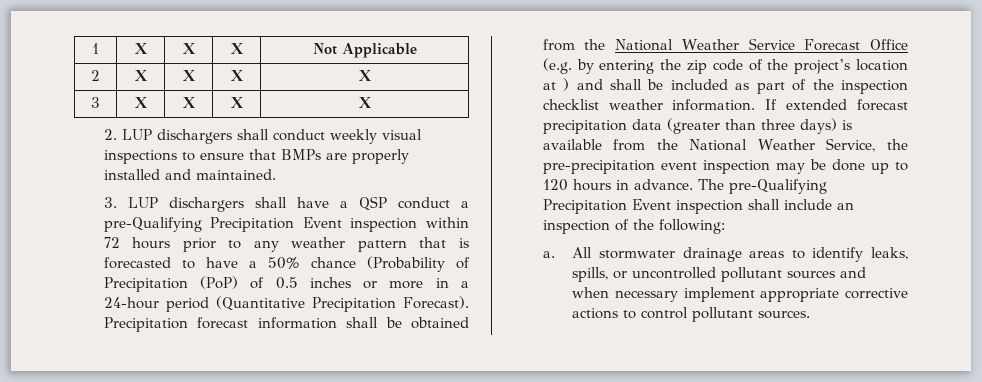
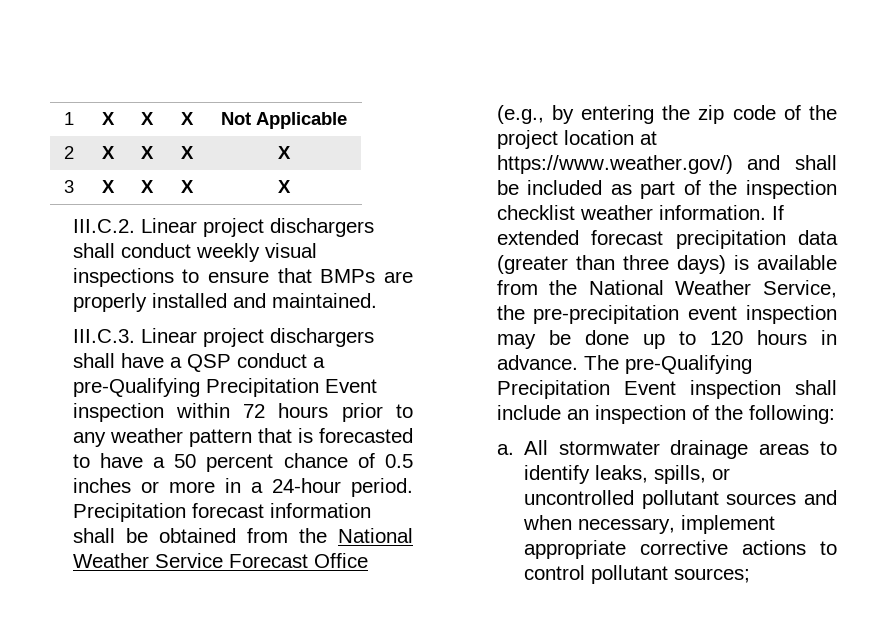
- 2. LUP dischargers shall conduct weekly visual inspections to ensure that BMPs are properly installed and maintained.
+ III.C.2. Linear project dischargers shall conduct weekly visual inspections to ensure that BMPs are properly installed and maintained.
- 3. LUP dischargers shall have a QSP conduct a pre-Qualifying Precipitation Event inspection within 72 hours prior to any weather pattern that is forecasted to have a 50% chance (Probability of Precipitation (PoP) of 0.5 inches or more in a 24-hour period (Quantitative Precipitation Forecast).
+ III.C.3. Linear project dischargers shall have a QSP conduct a pre-Qualifying Precipitation Event inspection within 72 hours prior to any weather pattern that is forecasted to have a 50 percent chance of 0.5 inches or more in a 24-hour period.
- Precipitation forecast information shall be obtained from the National Weather Service Forecast Office (e.g. by entering the zip code of the project’s location at ) and shall be included as part of the inspection checklist weather information.
+ Precipitation forecast information shall be obtained from the National Weather Service Forecast Office (e.g., by entering the zip code of the project location at https://www.weather.gov/) and shall be included as part of the inspection checklist weather information.
- All stormwater drainage areas to identify leaks, spills, or uncontrolled pollutant sources and when necessary implement appropriate corrective actions to control pollutant sources.
+ All stormwater drainage areas to identify leaks, spills, or uncontrolled pollutant sources and when necessary, implement appropriate corrective actions to control pollutant sources;

